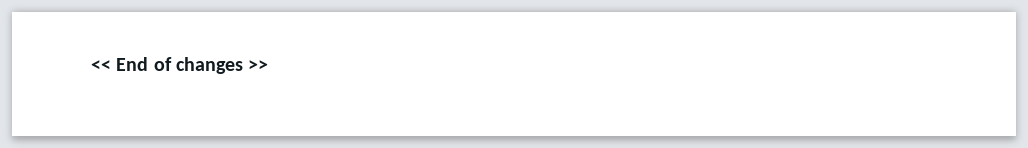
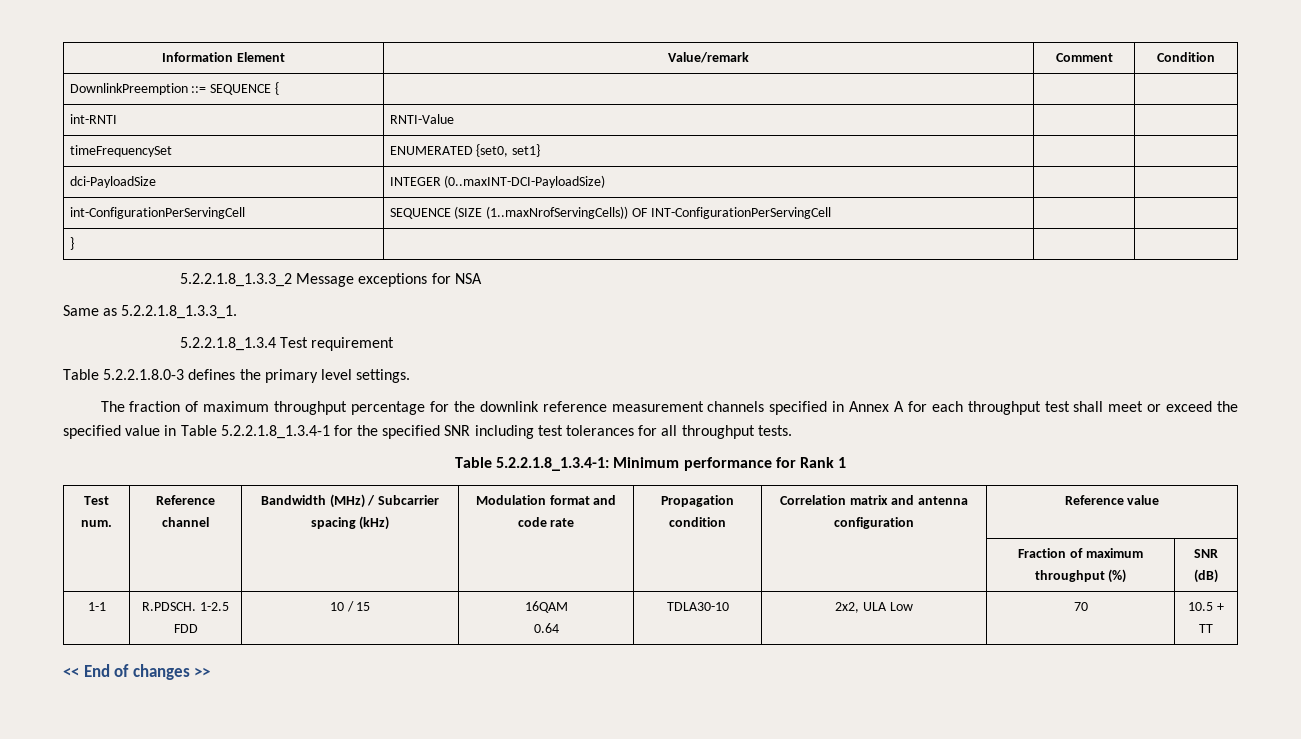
+ Information Element | Value/remark | Comment | Condition
+ DownlinkPreemption ::= SEQUENCE { | | |
+ int-RNTI | RNTI-Value | |
+ timeFrequencySet | ENUMERATED {set0, set1} | |
+ dci-PayloadSize | INTEGER (0..maxINT-DCI-PayloadSize) | |
+ int-ConfigurationPerServingCell | SEQUENCE (SIZE (1..maxNrofServingCells)) OF INT-ConfigurationPerServingCell | |
+ } | | |
+ 5.2.2.1.8_1.3.3_2 Message exceptions for NSA
+ Same as 5.2.2.1.8_1.3.3_1.
+ 5.2.2.1.8_1.3.4 Test requirement
+ Table 5.2.2.1.8.0-3 defines the primary level settings.
+ The fraction of maximum throughput percentage for the downlink reference measurement channels specified in Annex A for each throughput test shall meet or exceed the specified value in Table 5.2.2.1.8_1.3.4-1 for the specified SNR including test tolerances for all throughput tests.
+ Table 5.2.2.1.8_1.3.4-1: Minimum performance for Rank 1
+ Test num. | Reference channel | Bandwidth (MHz) / Subcarrier spacing (kHz) | Modulation format and code rate | Propagation condition | Correlation matrix and antenna configuration | Reference value
+ | | | | | | Fraction of maximum throughput (%) | SNR (dB)
+ 1-1 | R.PDSCH. 1-2.5 FDD | 10 / 15 | 16QAM
+ 0.64 | TDLA30-10 | 2x2, ULA Low | 70 | 10.5 + TT

